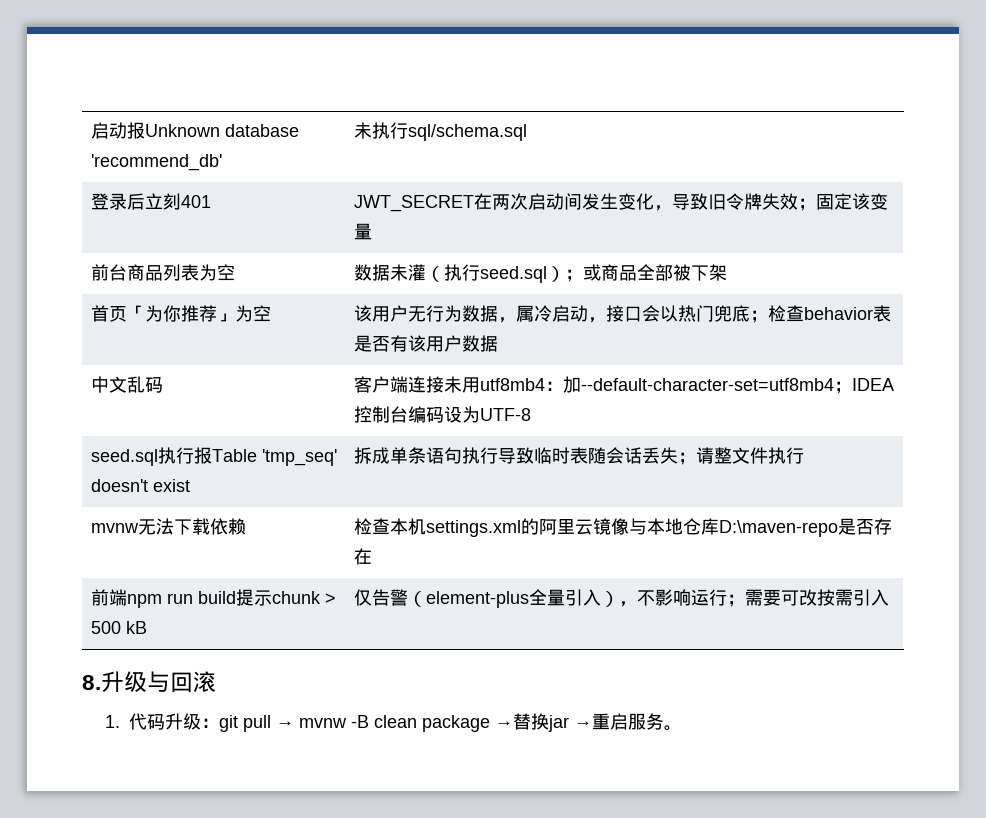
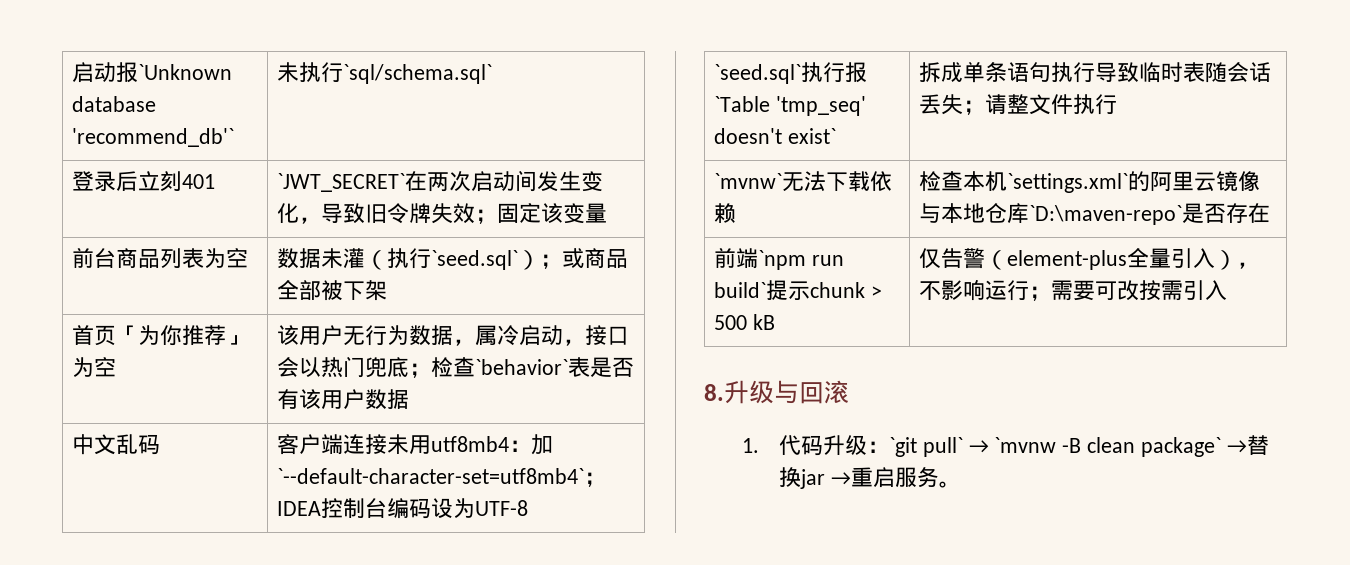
- 启动报Unknown database 'recommend_db' | 未执行sql/schema.sql
+ 启动报`Unknown database 'recommend_db'` | 未执行`sql/schema.sql`
- 登录后立刻401 | JWT_SECRET在两次启动间发生变化，导致旧令牌失效；固定该变量
+ 登录后立刻401 | `JWT_SECRET`在两次启动间发生变化，导致旧令牌失效；固定该变量
- 前台商品列表为空 | 数据未灌（执行seed.sql）；或商品全部被下架
+ 前台商品列表为空 | 数据未灌（执行`seed.sql`）；或商品全部被下架
- 首页「为你推荐」为空 | 该用户无行为数据，属冷启动，接口会以热门兜底；检查behavior表是否有该用户数据
+ 首页「为你推荐」为空 | 该用户无行为数据，属冷启动，接口会以热门兜底；检查`behavior`表是否有该用户数据
- 中文乱码 | 客户端连接未用utf8mb4：加--default-character-set=utf8mb4；IDEA控制台编码设为UTF-8
+ 中文乱码 | 客户端连接未用utf8mb4：加`--default-character-set=utf8mb4`；IDEA控制台编码设为UTF-8
- seed.sql执行报Table 'tmp_seq' doesn't exist | 拆成单条语句执行导致临时表随会话丢失；请整文件执行
+ `seed.sql`执行报`Table 'tmp_seq' doesn't exist` | 拆成单条语句执行导致临时表随会话丢失；请整文件执行
- mvnw无法下载依赖 | 检查本机settings.xml的阿里云镜像与本地仓库D:\maven-repo是否存在
+ `mvnw`无法下载依赖 | 检查本机`settings.xml`的阿里云镜像与本地仓库`D:\maven-repo`是否存在
- 前端npm run build提示chunk > 500 kB | 仅告警（element-plus全量引入），不影响运行；需要可改按需引入
+ 前端`npm run build`提示chunk > 500 kB | 仅告警（element-plus全量引入），不影响运行；需要可改按需引入
- 1.代码升级：git pull → mvnw -B clean package →替换jar →重启服务。
+ 1.代码升级：`git pull` → `mvnw -B clean package` →替换jar →重启服务。

